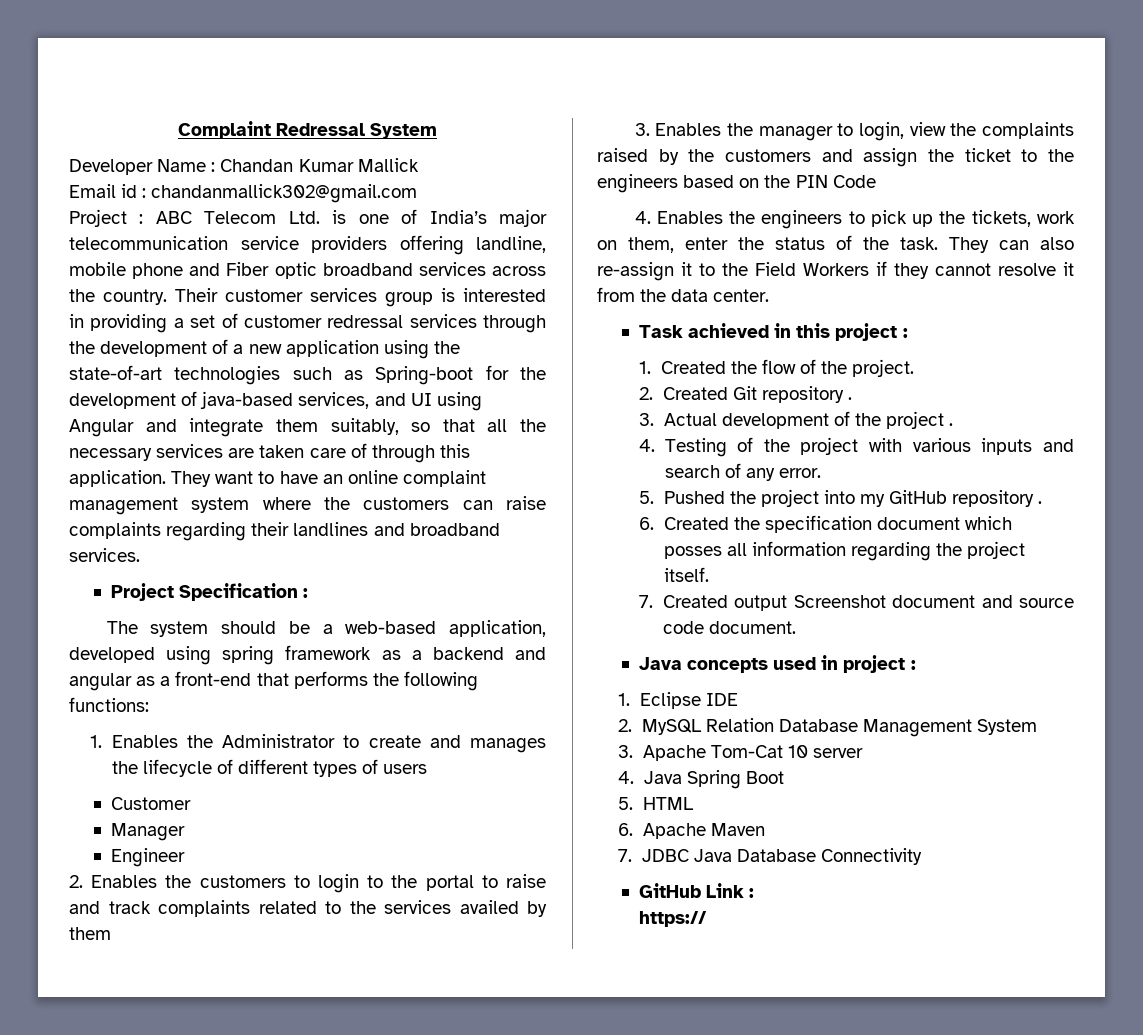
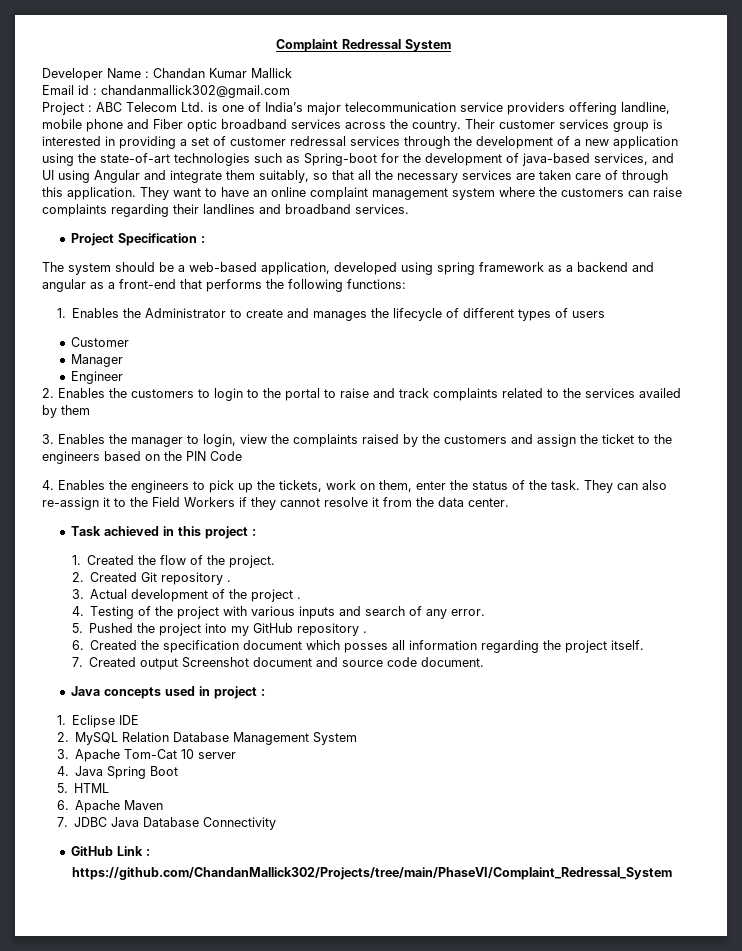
- https://
+ https://github.com/ChandanMallick302/Projects/tree/main/PhaseVI/Complaint_Redressal_System

